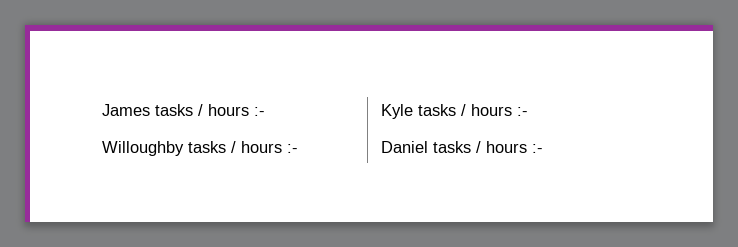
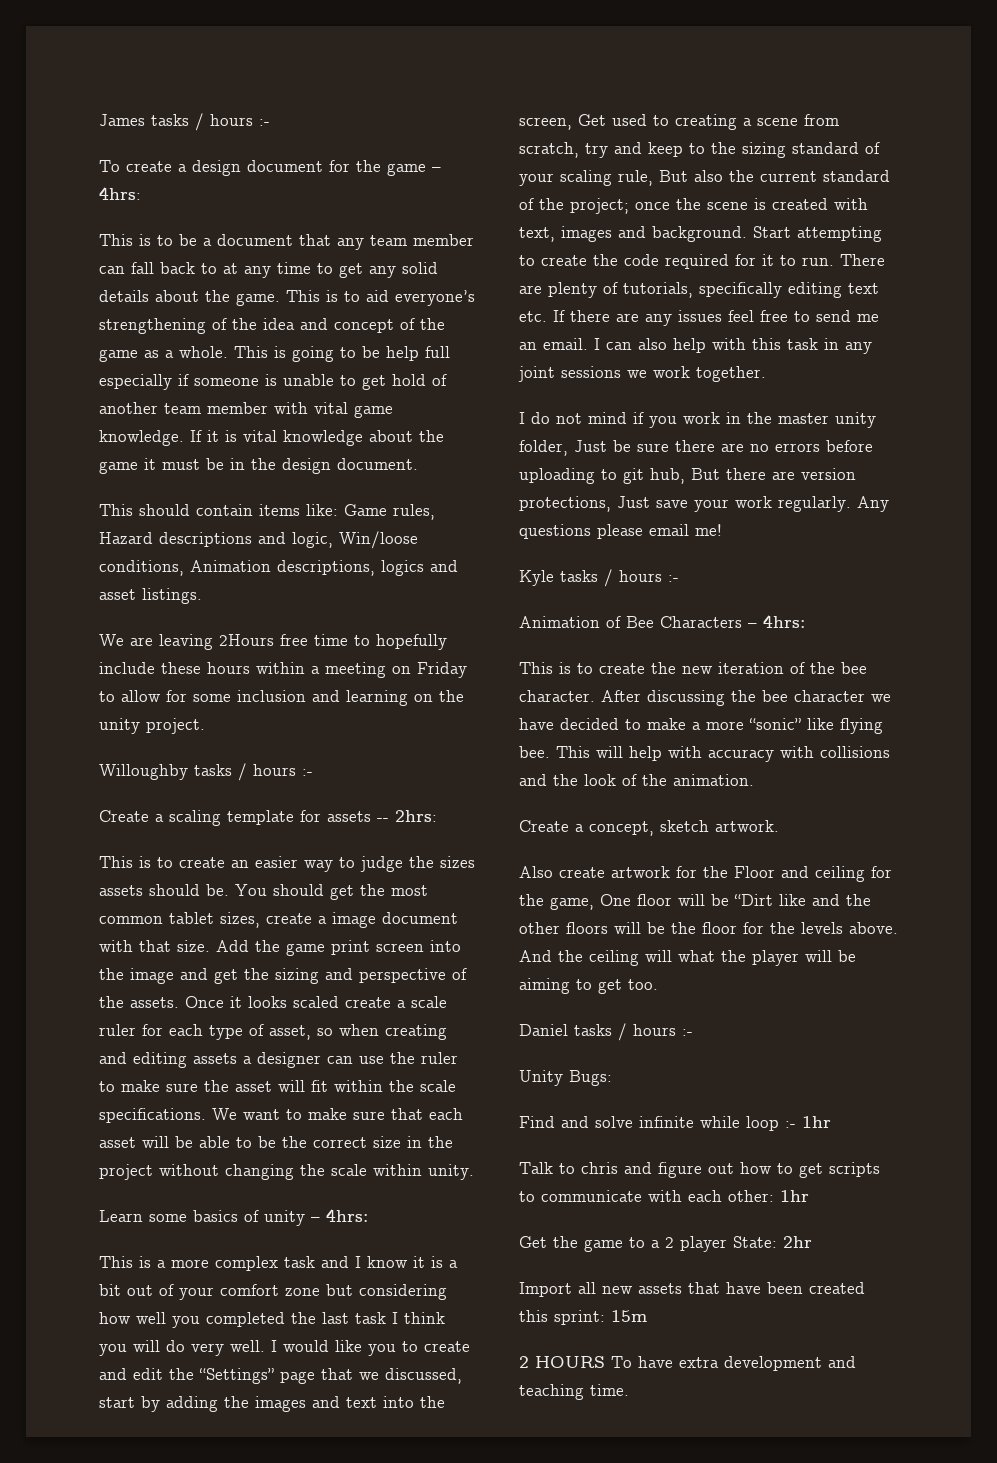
+ To create a design document for the game – 4hrs:
+ This is to be a document that any team member can fall back to at any time to get any solid details about the game. This is to aid everyone’s strengthening of the idea and concept of the game as a whole. This is going to be help full especially if someone is unable to get hold of another team member with vital game knowledge. If it is vital knowledge about the game it must be in the design document.
+ This should contain items like: Game rules, Hazard descriptions and logic, Win/loose conditions, Animation descriptions, logics and asset listings.
+ We are leaving 2Hours free time to hopefully include these hours within a meeting on Friday to allow for some inclusion and learning on the unity project.
+ Create a scaling template for assets -- 2hrs:
+ This is to create an easier way to judge the sizes assets should be. You should get the most common tablet sizes, create a image document with that size. Add the game print screen into the image and get the sizing and perspective of the assets. Once it looks scaled create a scale ruler for each type of asset, so when creating and editing assets a designer can use the ruler to make sure the asset will fit within the scale specifications. We want to make sure that each asset will be able to be the correct size in the project without changing the scale within unity.
+ Learn some basics of unity – 4hrs:
+ This is a more complex task and I know it is a bit out of your comfort zone but considering how well you completed the last task I think you will do very well. I would like you to create and edit the “Settings” page that we discussed, start by adding the images and text into the screen, Get used to creating a scene from scratch, try and keep to the sizing standard of your scaling rule, But also the current standard of the project; once the scene is created with text, images and background. Start attempting to create the code required for it to run. There are plenty of tutorials, specifically editing text etc. If there are any issues feel free to send me an email. I can also help with this task in any joint sessions we work together.
+ I do not mind if you work in the master unity folder, Just be sure there are no errors before uploading to git hub, But there are version protections, Just save your work regularly. Any questions please email me!
+ Animation of Bee Characters – 4hrs:
+ This is to create the new iteration of the bee character. After discussing the bee character we have decided to make a more “sonic” like flying bee. This will help with accuracy with collisions and the look of the animation.
+ Create a concept, sketch artwork.
+ Also create artwork for the Floor and ceiling for the game, One floor will be “Dirt like and the other floors will be the floor for the levels above. And the ceiling will what the player will be aiming to get too.
+ Unity Bugs:
+ Find and solve infinite while loop :- 1hr
+ Talk to chris and figure out how to get scripts to communicate with each other: 1hr
+ Get the game to a 2 player State: 2hr
+ Import all new assets that have been created this sprint: 15m
+ 2 HOURS To have extra development and teaching time.

